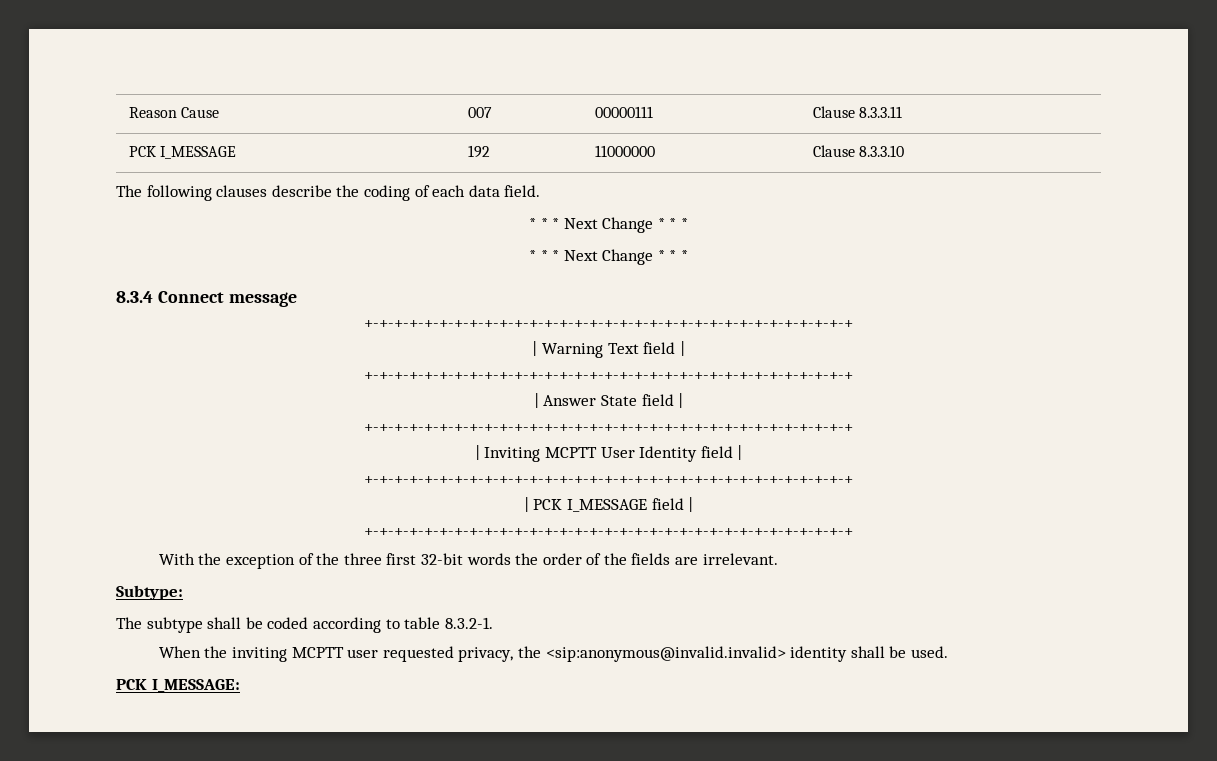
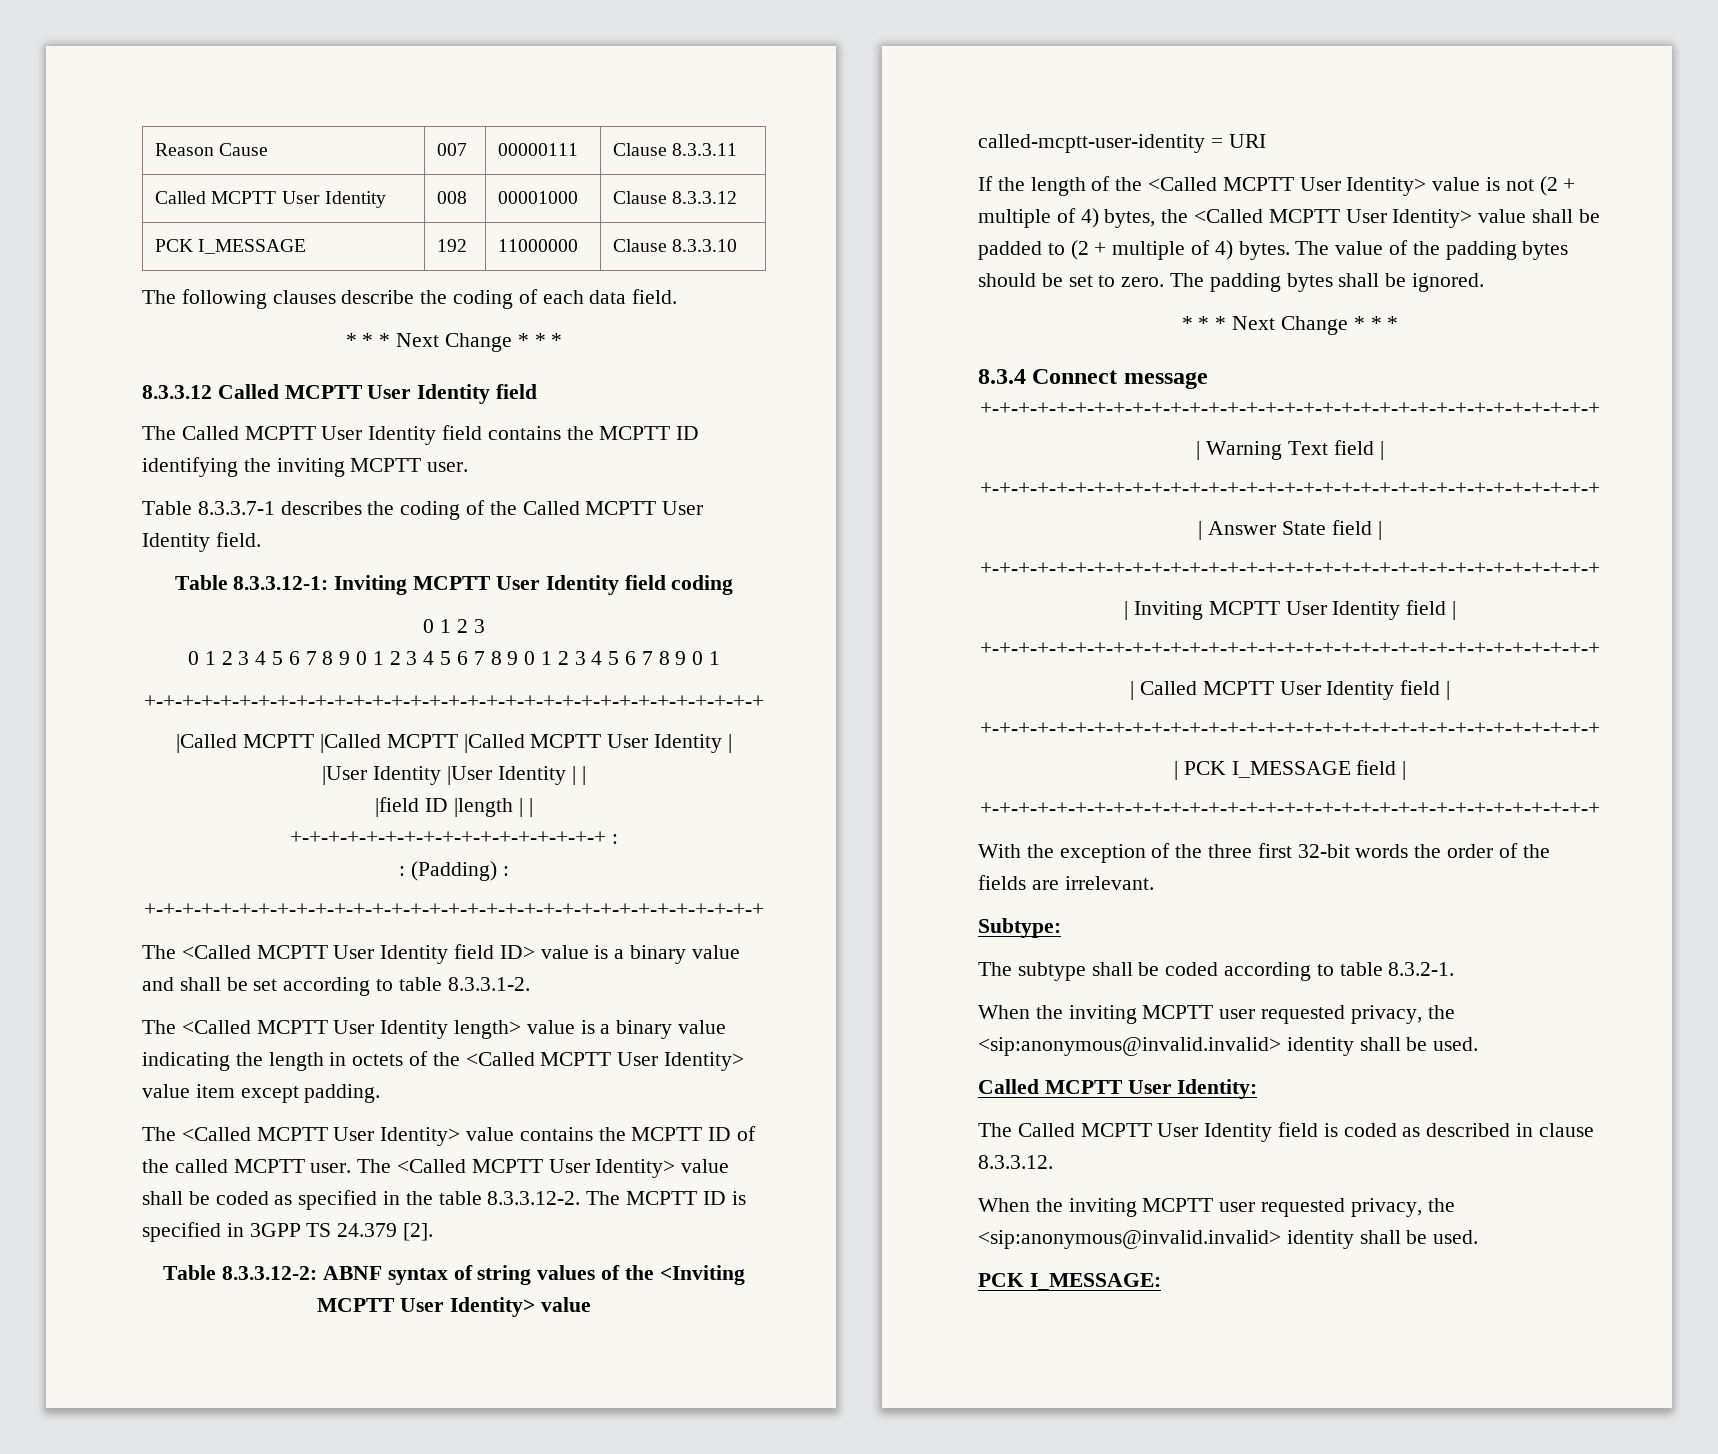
+ Called MCPTT User Identity | 008 | 00001000 | Clause 8.3.3.12
+ 8.3.3.12 Called MCPTT User Identity field
+ The Called MCPTT User Identity field contains the MCPTT ID identifying the inviting MCPTT user.
+ Table 8.3.3.7-1 describes the coding of the Called MCPTT User Identity field.
+ Table 8.3.3.12-1: Inviting MCPTT User Identity field coding
+ 0 1 2 3
+ 0 1 2 3 4 5 6 7 8 9 0 1 2 3 4 5 6 7 8 9 0 1 2 3 4 5 6 7 8 9 0 1
+ +-+-+-+-+-+-+-+-+-+-+-+-+-+-+-+-+-+-+-+-+-+-+-+-+-+-+-+-+-+-+-+-+
+ |Called MCPTT |Called MCPTT |Called MCPTT User Identity |
+ |User Identity |User Identity | |
+ |field ID |length | |
+ +-+-+-+-+-+-+-+-+-+-+-+-+-+-+-+-+ :
+ : (Padding) :
+ +-+-+-+-+-+-+-+-+-+-+-+-+-+-+-+-+-+-+-+-+-+-+-+-+-+-+-+-+-+-+-+-+
+ The <Called MCPTT User Identity field ID> value is a binary value and shall be set according to table 8.3.3.1-2.
+ The <Called MCPTT User Identity length> value is a binary value indicating the length in octets of the <Called MCPTT User Identity> value item except padding.
+ The <Called MCPTT User Identity> value contains the MCPTT ID of the called MCPTT user. The <Called MCPTT User Identity> value shall be coded as specified in the table 8.3.3.12-2. The MCPTT ID is specified in 3GPP TS 24.379 [2].
+ Table 8.3.3.12-2: ABNF syntax of string values of the <Inviting MCPTT User Identity> value
+ called-mcptt-user-identity = URI
+ If the length of the <Called MCPTT User Identity> value is not (2 + multiple of 4) bytes, the <Called MCPTT User Identity> value shall be padded to (2 + multiple of 4) bytes. The value of the padding bytes should be set to zero. The padding bytes shall be ignored.
+ | Called MCPTT User Identity field |
+ +-+-+-+-+-+-+-+-+-+-+-+-+-+-+-+-+-+-+-+-+-+-+-+-+-+-+-+-+-+-+-+-+
+ Called MCPTT User Identity:
+ The Called MCPTT User Identity field is coded as described in clause 8.3.3.12.
+ When the inviting MCPTT user requested privacy, the <sip:anonymous@invalid.invalid> identity shall be used.

